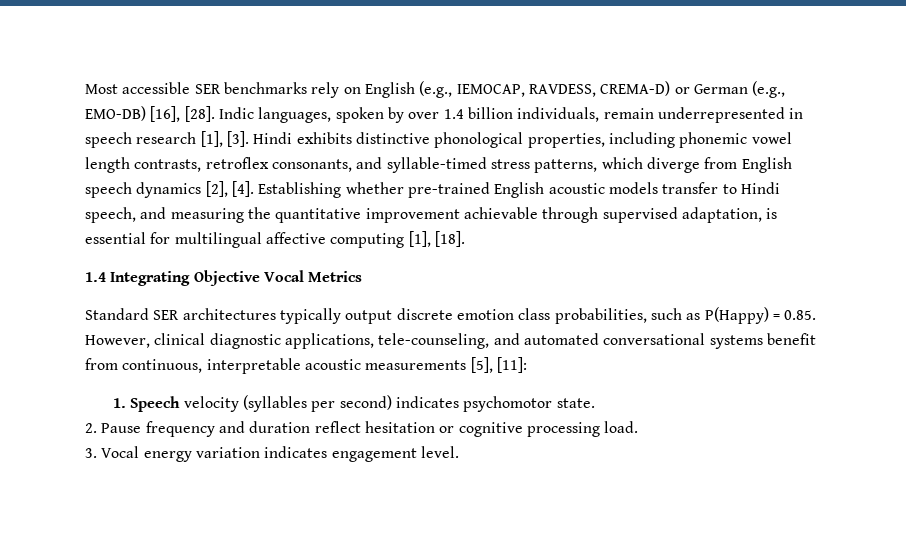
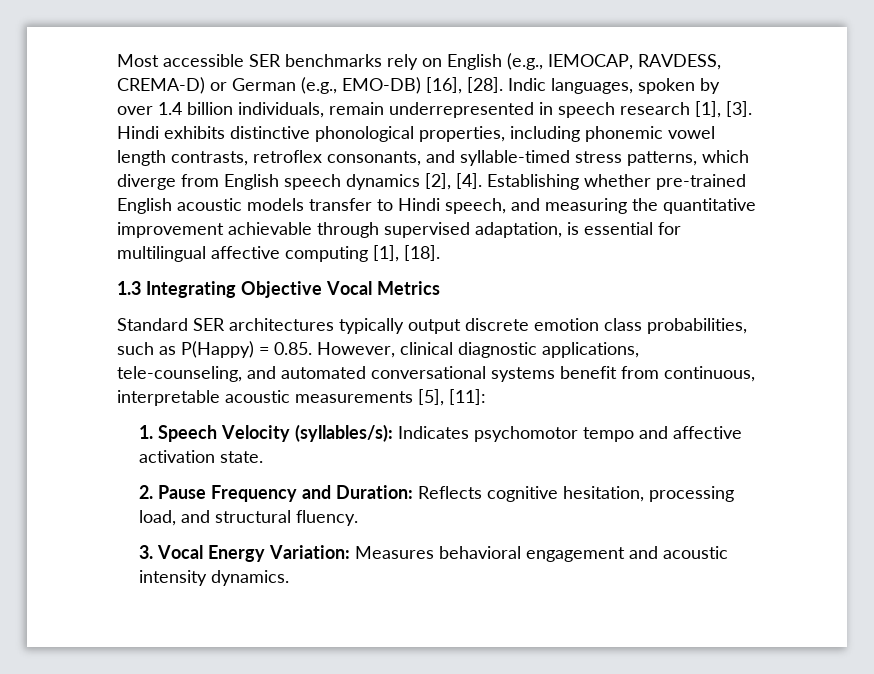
- 1.4 Integrating Objective Vocal Metrics
+ 1.3 Integrating Objective Vocal Metrics
- 1. Speech velocity (syllables per second) indicates psychomotor state.
- 2. Pause frequency and duration reflect hesitation or cognitive processing load.
- 3. Vocal energy variation indicates engagement level.
+ 1. Speech Velocity (syllables/s): Indicates psychomotor tempo and affective activation state.
+ 2. Pause Frequency and Duration: Reflects cognitive hesitation, processing load, and structural fluency.
+ 3. Vocal Energy Variation: Measures behavioral engagement and acoustic intensity dynamics.

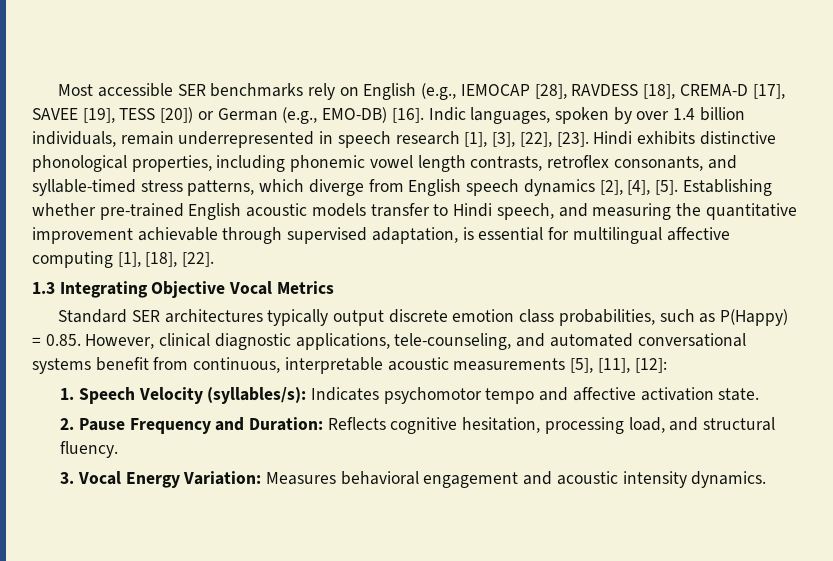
- Most accessible SER benchmarks rely on English (e.g., IEMOCAP, RAVDESS, CREMA-D) or German (e.g., EMO-DB) [16], [28].
+ Most accessible SER benchmarks rely on English (e.g., IEMOCAP [28], RAVDESS [18], CREMA-D [17], SAVEE [19], TESS [20]) or German (e.g., EMO-DB) [16].
- Indic languages, spoken by over 1.4 billion individuals, remain underrepresented in speech research [1], [3].
+ Indic languages, spoken by over 1.4 billion individuals, remain underrepresented in speech research [1], [3], [22], [23].
- Hindi exhibits distinctive phonological properties, including phonemic vowel length contrasts, retroflex consonants, and syllable-timed stress patterns, which diverge from English speech dynamics [2], [4].
+ Hindi exhibits distinctive phonological properties, including phonemic vowel length contrasts, retroflex consonants, and syllable-timed stress patterns, which diverge from English speech dynamics [2], [4], [5].
- Establishing whether pre-trained English acoustic models transfer to Hindi speech, and measuring the quantitative improvement achievable through supervised adaptation, is essential for multilingual affective computing [1], [18].
+ Establishing whether pre-trained English acoustic models transfer to Hindi speech, and measuring the quantitative improvement achievable through supervised adaptation, is essential for multilingual affective computing [1], [18], [22].
- Standard SER architectures typically output discrete emotion class probabilities, such as P(Happy) = 0.85. However, clinical diagnostic applications, tele-counseling, and automated conversational systems benefit from continuous, interpretable acoustic measurements [5], [11]:
+ Standard SER architectures typically output discrete emotion class probabilities, such as P(Happy) = 0.85. However, clinical diagnostic applications, tele-counseling, and automated conversational systems benefit from continuous, interpretable acoustic measurements [5], [11], [12]:

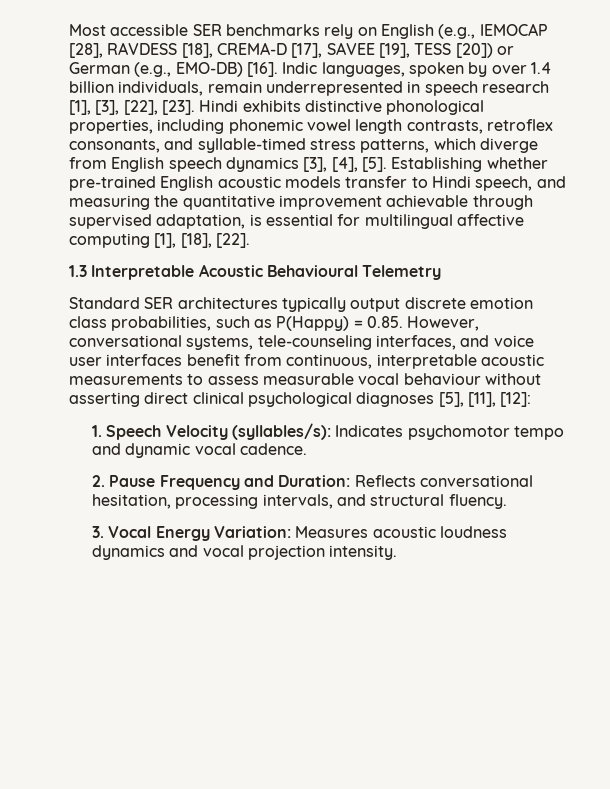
- Hindi exhibits distinctive phonological properties, including phonemic vowel length contrasts, retroflex consonants, and syllable-timed stress patterns, which diverge from English speech dynamics [2], [4], [5].
+ Hindi exhibits distinctive phonological properties, including phonemic vowel length contrasts, retroflex consonants, and syllable-timed stress patterns, which diverge from English speech dynamics [3], [4], [5].
- 1.3 Integrating Objective Vocal Metrics
+ 1.3 Interpretable Acoustic Behavioural Telemetry
- Standard SER architectures typically output discrete emotion class probabilities, such as P(Happy) = 0.85. However, clinical diagnostic applications, tele-counseling, and automated conversational systems benefit from continuous, interpretable acoustic measurements [5], [11], [12]:
+ Standard SER architectures typically output discrete emotion class probabilities, such as P(Happy) = 0.85. However, conversational systems, tele-counseling interfaces, and voice user interfaces benefit from continuous, interpretable acoustic measurements to assess measurable vocal behaviour without asserting direct clinical psychological diagnoses [5], [11], [12]:
- 1. Speech Velocity (syllables/s): Indicates psychomotor tempo and affective activation state.
+ 1. Speech Velocity (syllables/s): Indicates psychomotor tempo and dynamic vocal cadence.
- 2. Pause Frequency and Duration: Reflects cognitive hesitation, processing load, and structural fluency.
+ 2. Pause Frequency and Duration: Reflects conversational hesitation, processing intervals, and structural fluency.
- 3. Vocal Energy Variation: Measures behavioral engagement and acoustic intensity dynamics.
+ 3. Vocal Energy Variation: Measures acoustic loudness dynamics and vocal projection intensity.

